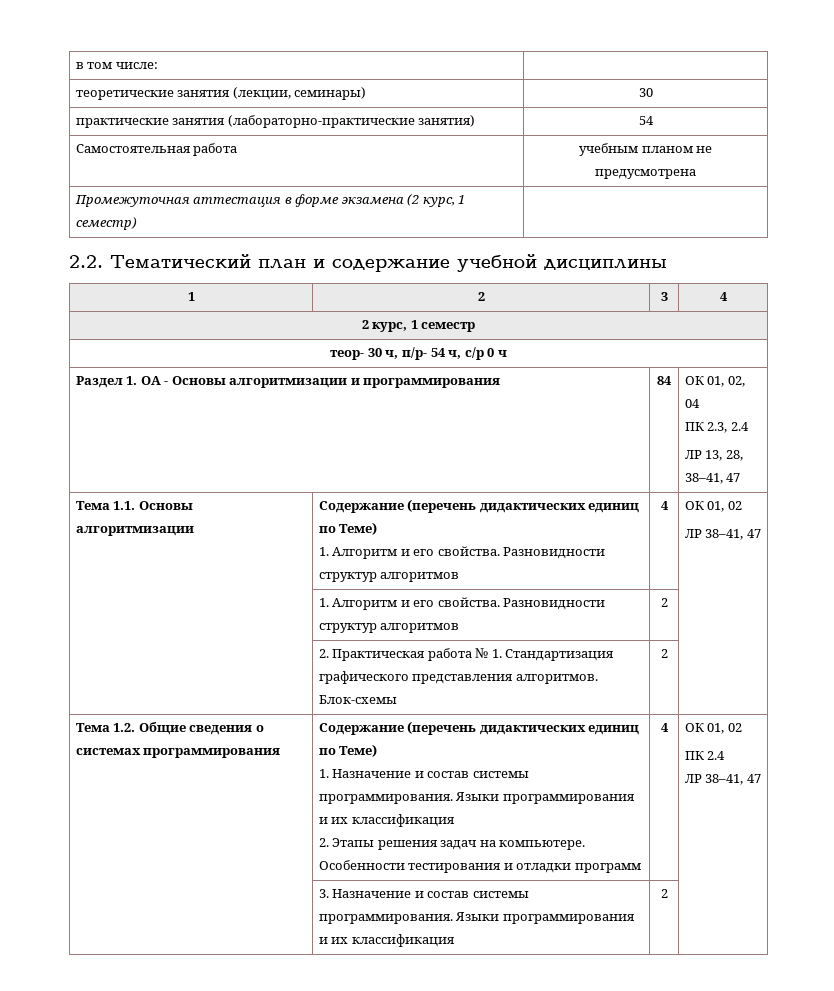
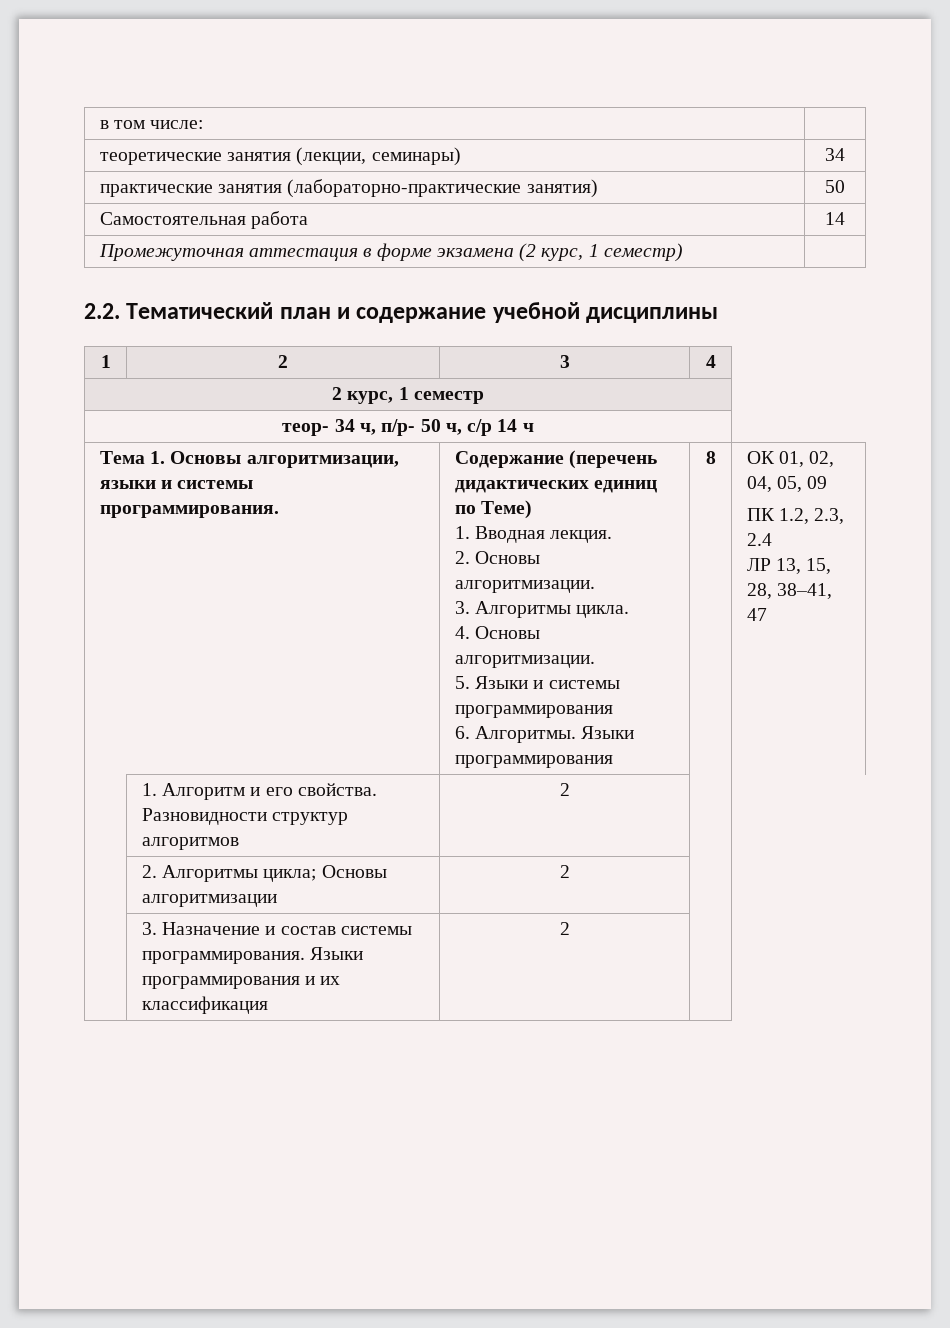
- теоретические занятия (лекции, семинары) | 30
+ теоретические занятия (лекции, семинары) | 34
- практические занятия (лабораторно-практические занятия) | 54
+ практические занятия (лабораторно-практические занятия) | 50
- Самостоятельная работа | учебным планом не предусмотрена
+ Самостоятельная работа | 14
- теор- 30 ч, п/р- 54 ч, с/р 0 ч
+ теор- 34 ч, п/р- 50 ч, с/р 14 ч
- Раздел 1. ОА - Основы алгоритмизации и программирования | 84 | ОК 01, 02, 04
- ПК 2.3, 2.4
- ЛР 13, 28, 38–41, 47
- Тема 1.1. Основы алгоритмизации | Содержание (перечень дидактических единиц по Теме)
- 1. Алгоритм и его свойства. Разновидности структур алгоритмов | 4 | ОК 01, 02
- ЛР 38–41, 47
+ Тема 1. Основы алгоритмизации, языки и системы программирования. | Содержание (перечень дидактических единиц по Теме)
+ 1. Вводная лекция.
+ 2. Основы алгоритмизации.
+ 3. Алгоритмы цикла.
+ 4. Основы алгоритмизации.
+ 5. Языки и системы программирования
+ 6. Алгоритмы. Языки программирования | 8 | ОК 01, 02, 04, 05, 09
+ ПК 1.2, 2.3, 2.4
+ ЛР 13, 15, 28, 38–41, 47
- | 2. Практическая работа № 1. Стандартизация графического представления алгоритмов. Блок-схемы | 2 |
- Тема 1.2. Общие сведения о системах программирования | Содержание (перечень дидактических единиц по Теме)
- 1. Назначение и состав системы программирования. Языки программирования и их классификация
- 2. Этапы решения задач на компьютере. Особенности тестирования и отладки программ | 4 | ОК 01, 02
- ПК 2.4
- ЛР 38–41, 47
+ | 2. Алгоритмы цикла; Основы алгоритмизации | 2 |

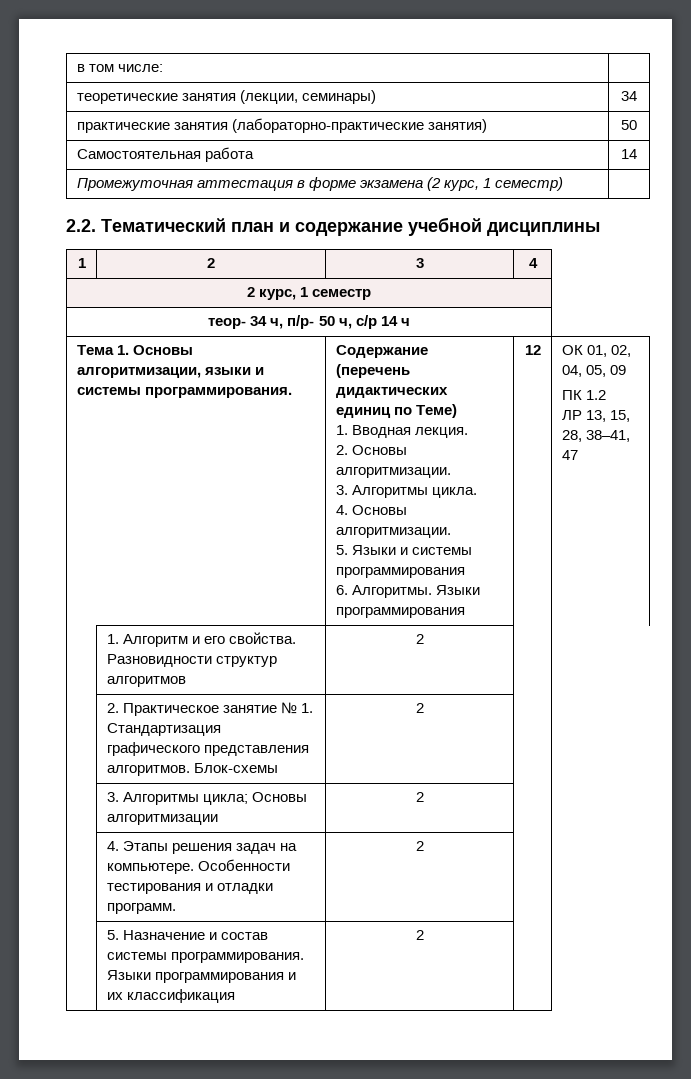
- 8
+ 12
- ПК 1.2, 2.3, 2.4
+ ПК 1.2
- | 2. Алгоритмы цикла; Основы алгоритмизации | 2 |
+ | 2. Практическое занятие № 1. Стандартизация графического представления алгоритмов. Блок-схемы | 2 |
+ | 3. Алгоритмы цикла; Основы алгоритмизации | 2 |
- | 3. Назначение и состав системы программирования. Языки программирования и их классификация | 2 |
+ | 4. Этапы решения задач на компьютере. Особенности тестирования и отладки программ. | 2 |
+ | 5. Назначение и состав системы программирования. Языки программирования и их классификация | 2 |

